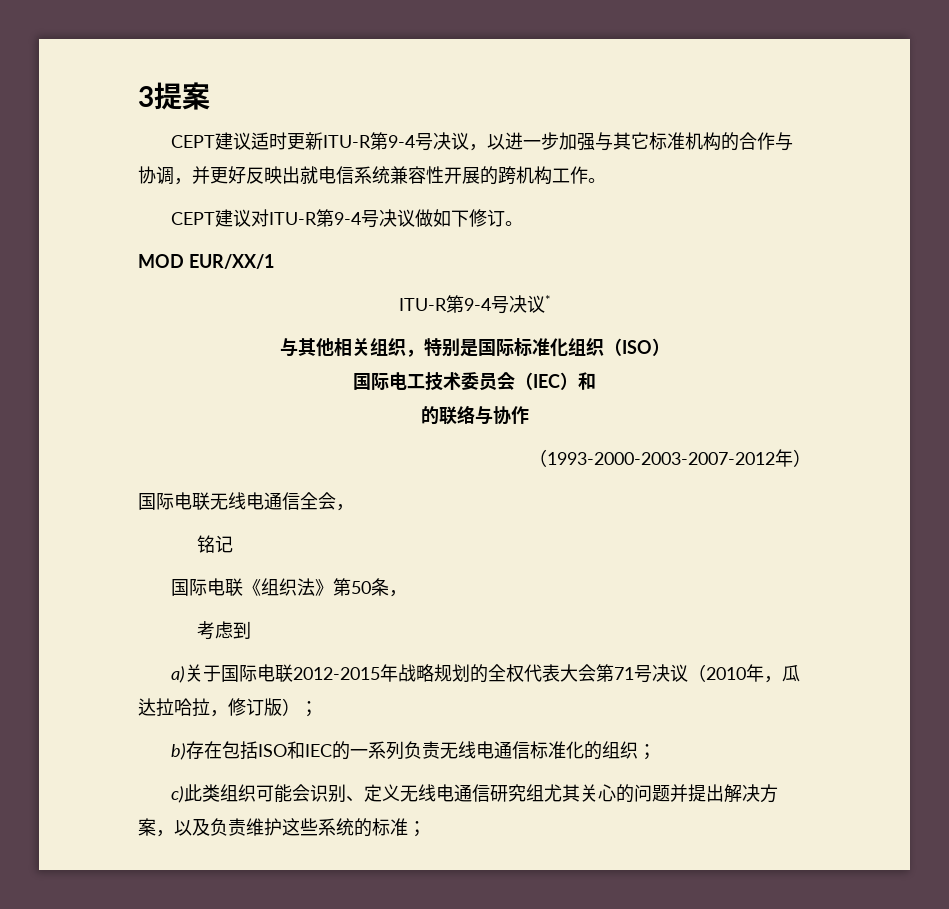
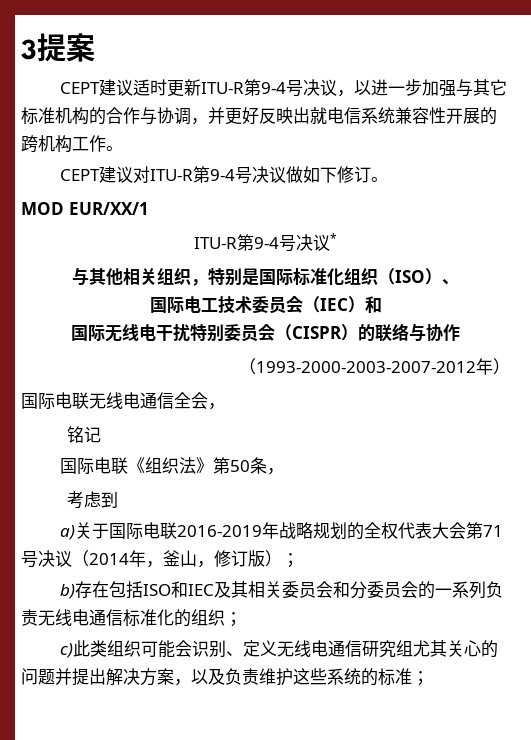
- 与其他相关组织，特别是国际标准化组织（ISO）
+ 与其他相关组织，特别是国际标准化组织（ISO）、
- 的联络与协作
+ 国际无线电干扰特别委员会（CISPR）的联络与协作
- a)关于国际电联2012-2015年战略规划的全权代表大会第71号决议（2010年，瓜达拉哈拉，修订版）；
+ a)关于国际电联2016-2019年战略规划的全权代表大会第71号决议（2014年，釜山，修订版）；
- b)存在包括ISO和IEC的一系列负责无线电通信标准化的组织；
+ b)存在包括ISO和IEC及其相关委员会和分委员会的一系列负责无线电通信标准化的组织；

